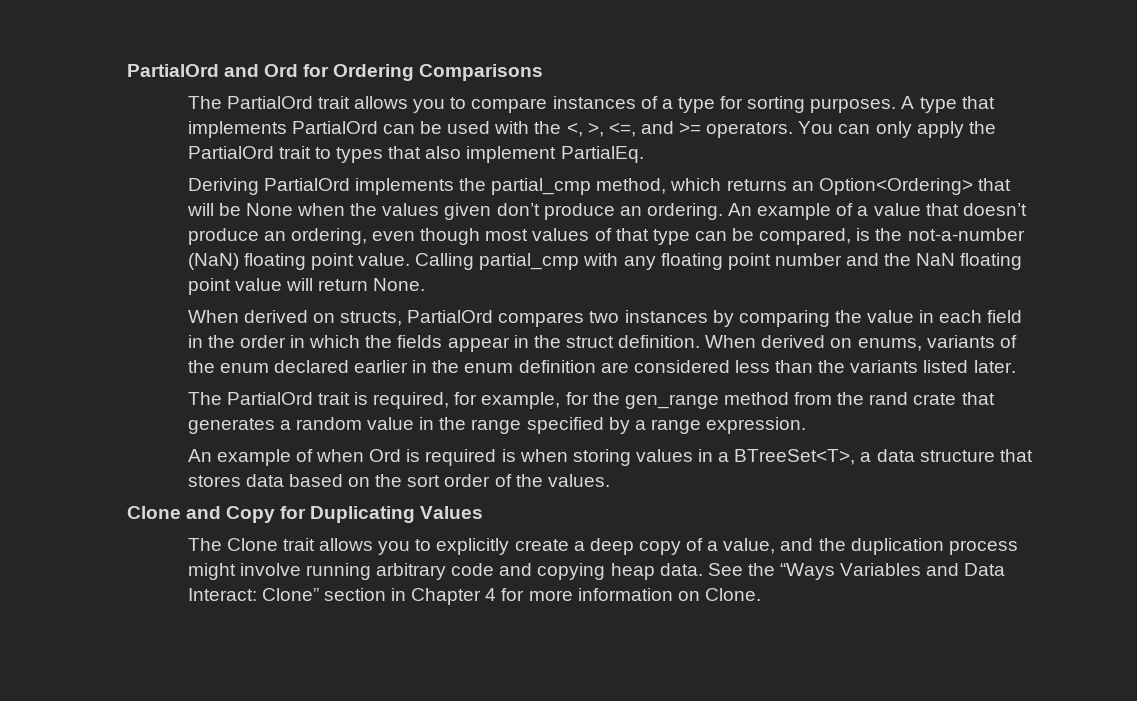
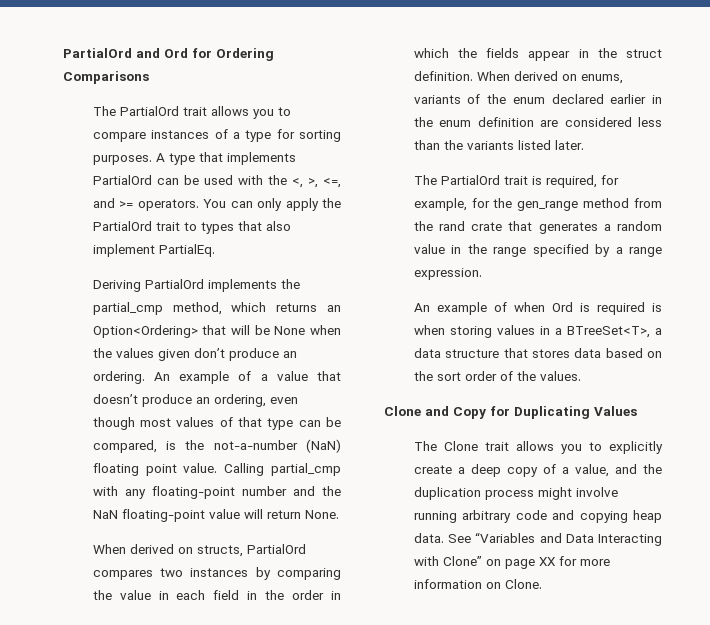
- Calling partial_cmp with any floating point number and the NaN floating point value will return None.
+ Calling partial_cmp with any floating-point number and the NaN floating-point value will return None.
- See the “Ways Variables and Data Interact: Clone” section in Chapter 4 for more information on Clone.
+ See “Variables and Data Interacting with Clone” on page XX for more information on Clone.

